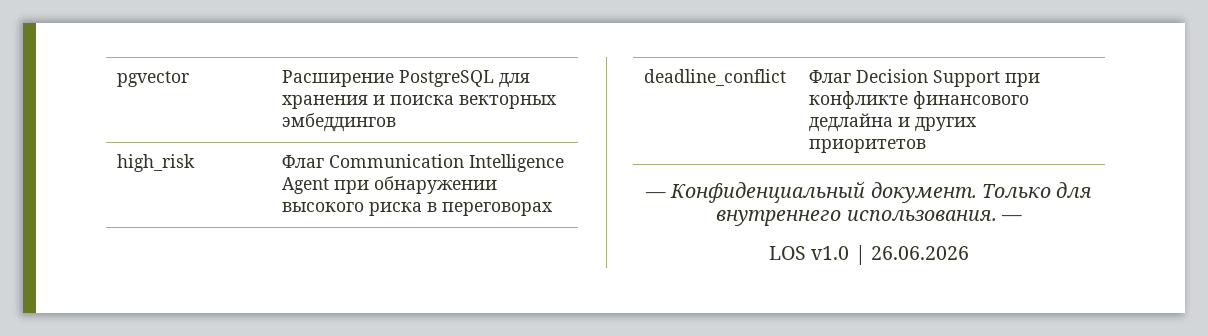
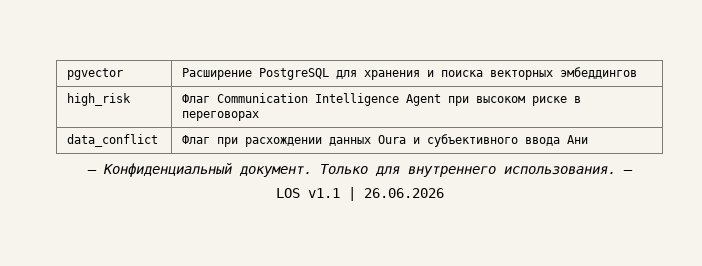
- high_risk | Флаг Communication Intelligence Agent при обнаружении высокого риска в переговорах
+ high_risk | Флаг Communication Intelligence Agent при высоком риске в переговорах
- deadline_conflict | Флаг Decision Support при конфликте финансового дедлайна и других приоритетов
+ data_conflict | Флаг при расхождении данных Oura и субъективного ввода Ани
- LOS v1.0 | 26.06.2026
+ LOS v1.1 | 26.06.2026

